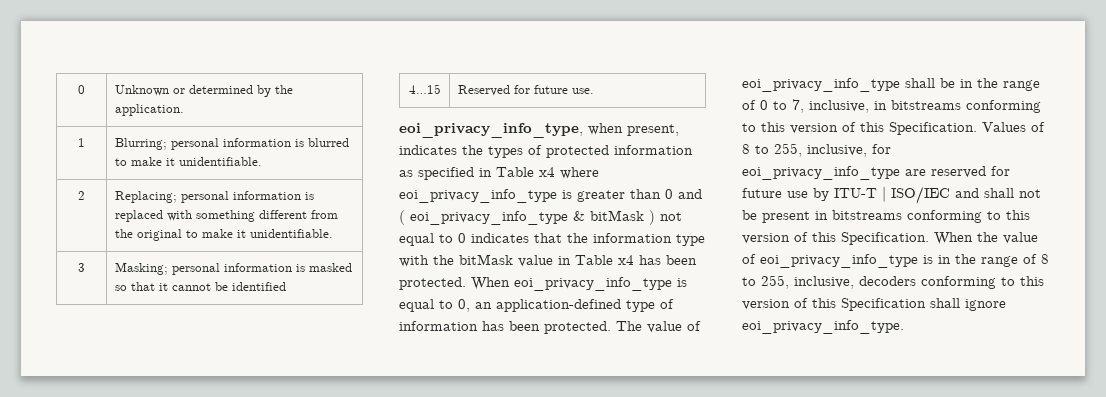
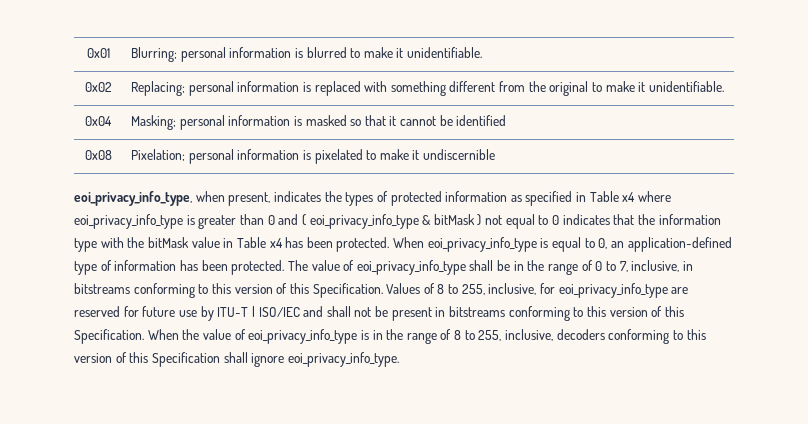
- 0 | Unknown or determined by the application.
- 1 | Blurring; personal information is blurred to make it unidentifiable.
+ 0x01 | Blurring; personal information is blurred to make it unidentifiable.
- 2 | Replacing; personal information is replaced with something different from the original to make it unidentifiable.
+ 0x02 | Replacing; personal information is replaced with something different from the original to make it unidentifiable.
- 3 | Masking; personal information is masked so that it cannot be identified
+ 0x04 | Masking; personal information is masked so that it cannot be identified
- 4…15 | Reserved for future use.
+ 0x08 | Pixelation; personal information is pixelated to make it undiscernible

